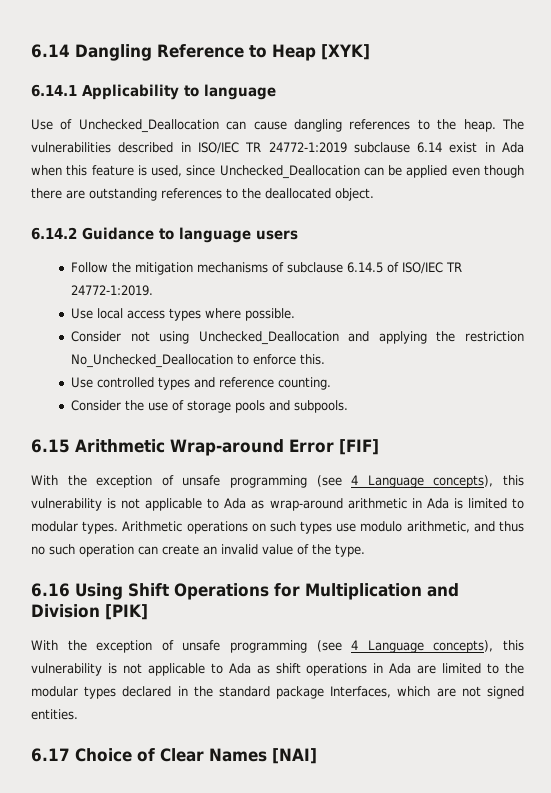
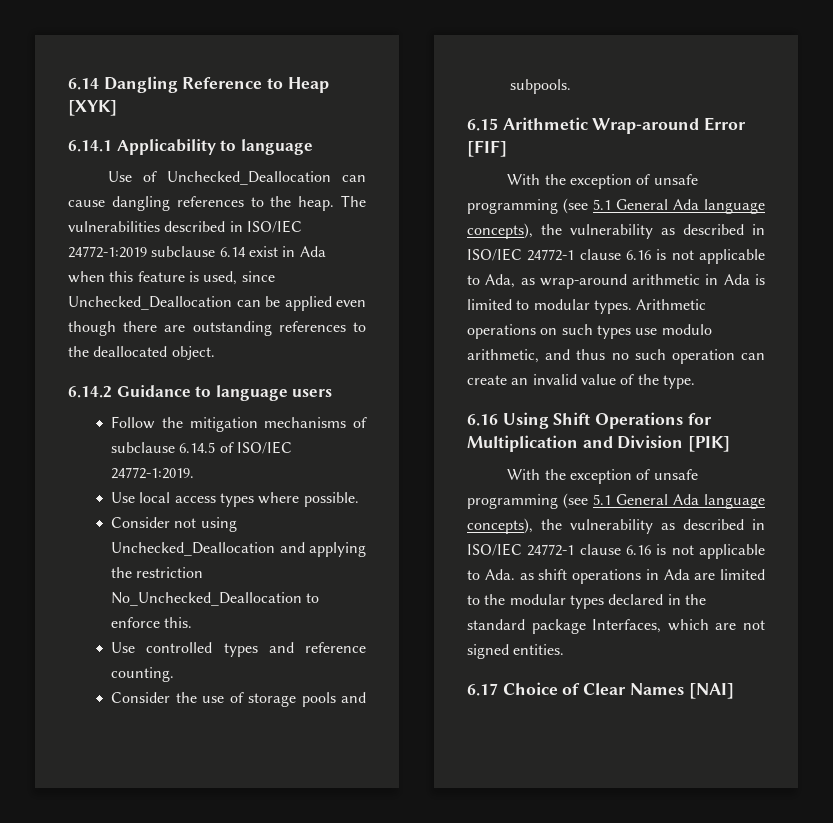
- The vulnerabilities described in ISO/IEC TR 24772-1:2019 subclause 6.14 exist in Ada when this feature is used, since Unchecked_Deallocation can be applied even though there are outstanding references to the deallocated object.
+ The vulnerabilities described in ISO/IEC 24772-1:2019 subclause 6.14 exist in Ada when this feature is used, since Unchecked_Deallocation can be applied even though there are outstanding references to the deallocated object.
- Follow the mitigation mechanisms of subclause 6.14.5 of ISO/IEC TR 24772-1:2019.
+ Follow the mitigation mechanisms of subclause 6.14.5 of ISO/IEC 24772-1:2019.
- With the exception of unsafe programming (see 4 Language concepts), this vulnerability is not applicable to Ada as wrap-around arithmetic in Ada is limited to modular types.
+ With the exception of unsafe programming (see 5.1 General Ada language concepts), the vulnerability as described in ISO/IEC 24772-1 clause 6.16 is not applicable to Ada, as wrap-around arithmetic in Ada is limited to modular types.
- With the exception of unsafe programming (see 4 Language concepts), this vulnerability is not applicable to Ada as shift operations in Ada are limited to the modular types declared in the standard package Interfaces, which are not signed entities.
+ With the exception of unsafe programming (see 5.1 General Ada language concepts), the vulnerability as described in ISO/IEC 24772-1 clause 6.16 is not applicable to Ada. as shift operations in Ada are limited to the modular types declared in the standard package Interfaces, which are not signed entities.

